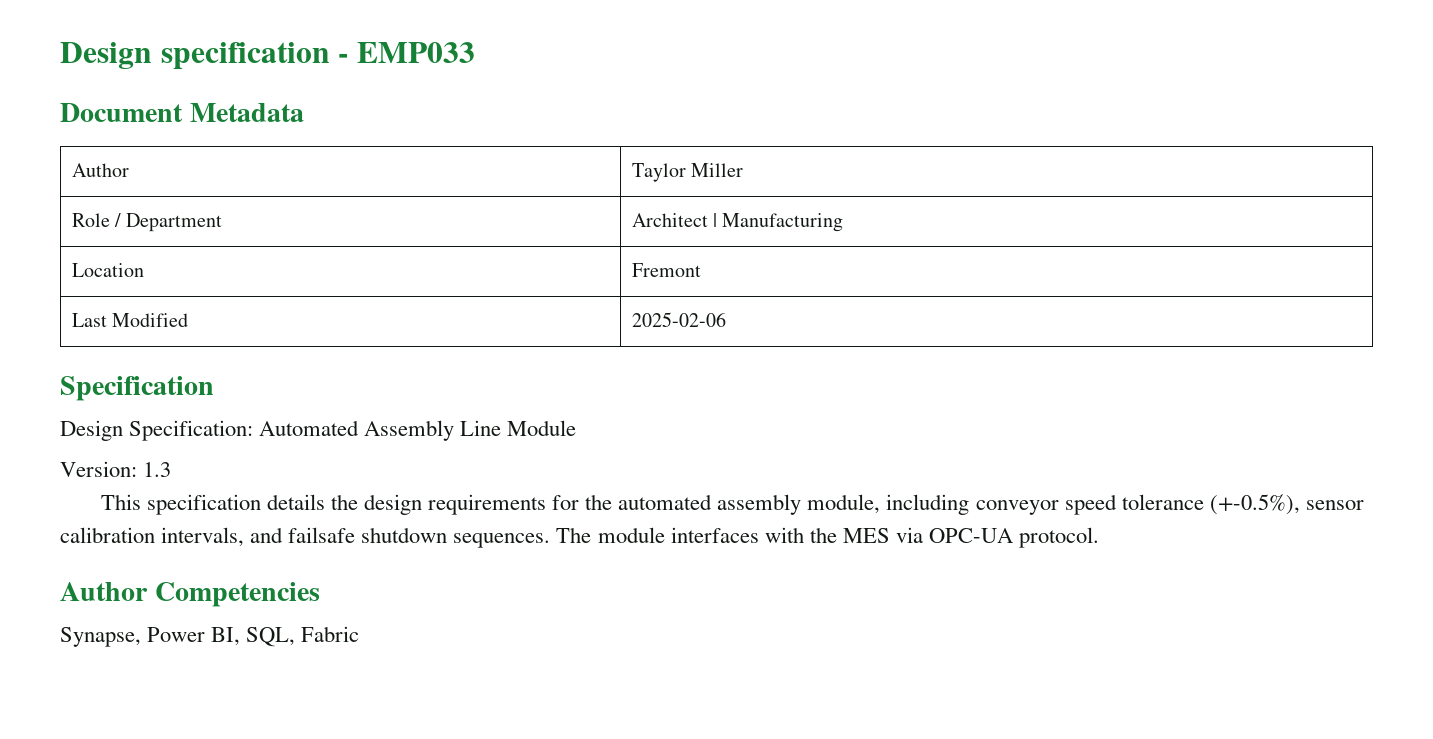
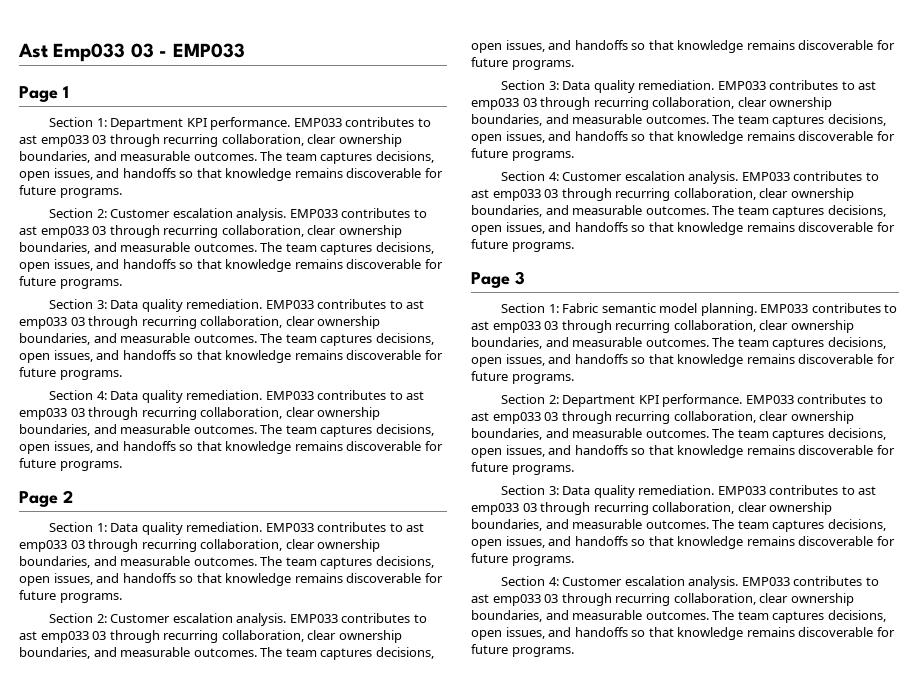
- Design specification - EMP033
+ Ast Emp033 03 - EMP033
- Document Metadata
- Author | Taylor Miller
- Role / Department | Architect | Manufacturing
- Location | Fremont
- Last Modified | 2025-02-06
- Specification
- Design Specification: Automated Assembly Line Module
- Version: 1.3
- This specification details the design requirements for the automated assembly module, including conveyor speed tolerance (+-0.5%), sensor calibration intervals, and failsafe shutdown sequences. The module interfaces with the MES via OPC-UA protocol.
- Author Competencies
- Synapse, Power BI, SQL, Fabric
+ Page 1
+ Section 1: Department KPI performance. EMP033 contributes to ast emp033 03 through recurring collaboration, clear ownership boundaries, and measurable outcomes. The team captures decisions, open issues, and handoffs so that knowledge remains discoverable for future programs.
+ Section 2: Customer escalation analysis. EMP033 contributes to ast emp033 03 through recurring collaboration, clear ownership boundaries, and measurable outcomes. The team captures decisions, open issues, and handoffs so that knowledge remains discoverable for future programs.
+ Section 3: Data quality remediation. EMP033 contributes to ast emp033 03 through recurring collaboration, clear ownership boundaries, and measurable outcomes. The team captures decisions, open issues, and handoffs so that knowledge remains discoverable for future programs.
+ Section 4: Data quality remediation. EMP033 contributes to ast emp033 03 through recurring collaboration, clear ownership boundaries, and measurable outcomes. The team captures decisions, open issues, and handoffs so that knowledge remains discoverable for future programs.
+ Page 2
+ Section 1: Data quality remediation. EMP033 contributes to ast emp033 03 through recurring collaboration, clear ownership boundaries, and measurable outcomes. The team captures decisions, open issues, and handoffs so that knowledge remains discoverable for future programs.
+ Section 2: Customer escalation analysis. EMP033 contributes to ast emp033 03 through recurring collaboration, clear ownership boundaries, and measurable outcomes. The team captures decisions, open issues, and handoffs so that knowledge remains discoverable for future programs.
+ Section 3: Data quality remediation. EMP033 contributes to ast emp033 03 through recurring collaboration, clear ownership boundaries, and measurable outcomes. The team captures decisions, open issues, and handoffs so that knowledge remains discoverable for future programs.
+ Section 4: Customer escalation analysis. EMP033 contributes to ast emp033 03 through recurring collaboration, clear ownership boundaries, and measurable outcomes. The team captures decisions, open issues, and handoffs so that knowledge remains discoverable for future programs.
+ Page 3
+ Section 1: Fabric semantic model planning. EMP033 contributes to ast emp033 03 through recurring collaboration, clear ownership boundaries, and measurable outcomes. The team captures decisions, open issues, and handoffs so that knowledge remains discoverable for future programs.
+ Section 2: Department KPI performance. EMP033 contributes to ast emp033 03 through recurring collaboration, clear ownership boundaries, and measurable outcomes. The team captures decisions, open issues, and handoffs so that knowledge remains discoverable for future programs.
+ Section 3: Data quality remediation. EMP033 contributes to ast emp033 03 through recurring collaboration, clear ownership boundaries, and measurable outcomes. The team captures decisions, open issues, and handoffs so that knowledge remains discoverable for future programs.
+ Section 4: Customer escalation analysis. EMP033 contributes to ast emp033 03 through recurring collaboration, clear ownership boundaries, and measurable outcomes. The team captures decisions, open issues, and handoffs so that knowledge remains discoverable for future programs.

